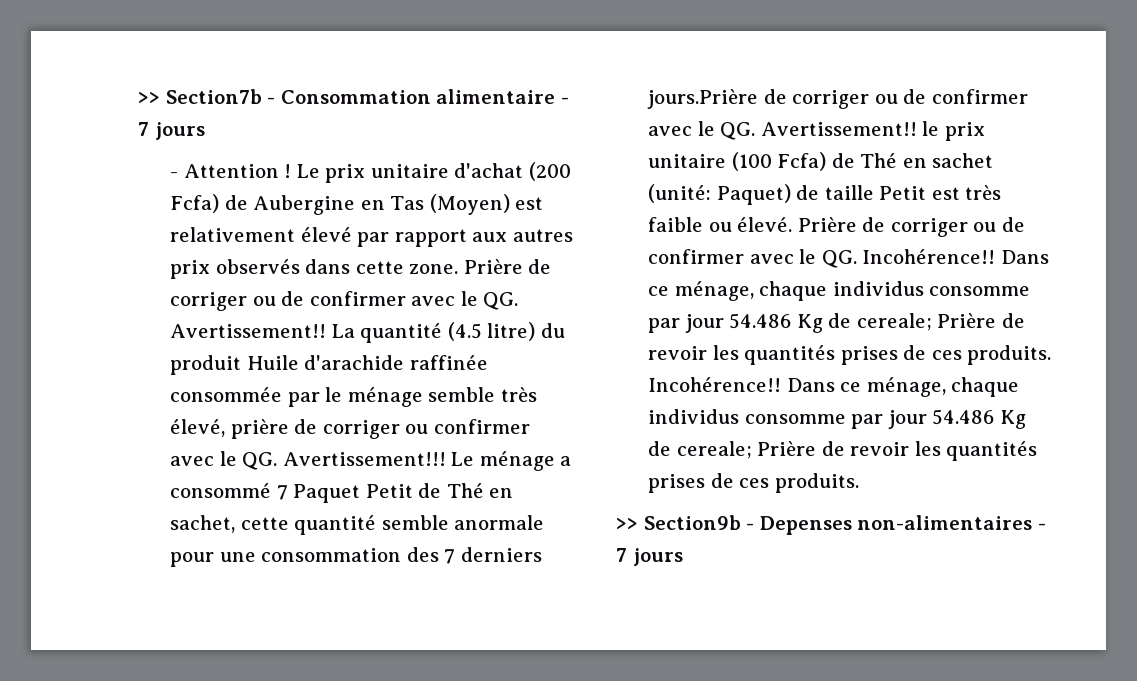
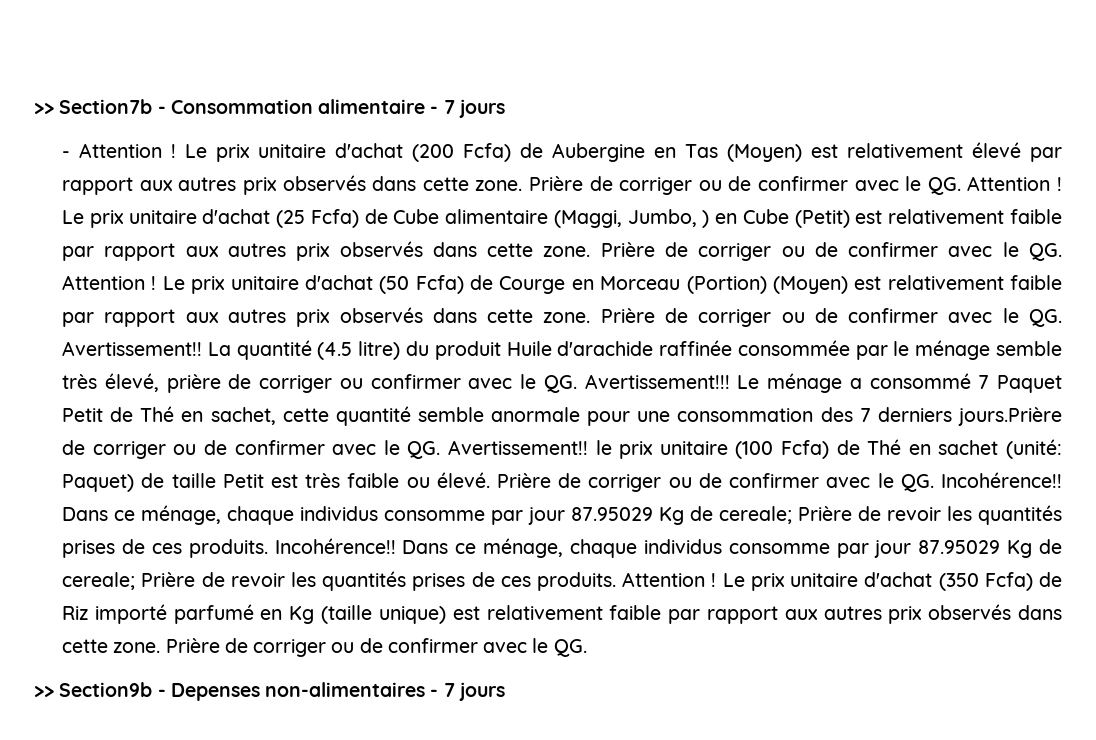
- Prière de corriger ou de confirmer avec le QG. Avertissement!!
+ Prière de corriger ou de confirmer avec le QG. Attention ! Le prix unitaire d'achat (25 Fcfa) de Cube alimentaire (Maggi, Jumbo, ) en Cube (Petit) est relativement faible par rapport aux autres prix observés dans cette zone. Prière de corriger ou de confirmer avec le QG. Attention ! Le prix unitaire d'achat (50 Fcfa) de Courge en Morceau (Portion) (Moyen) est relativement faible par rapport aux autres prix observés dans cette zone. Prière de corriger ou de confirmer avec le QG. Avertissement!!
- Prière de corriger ou de confirmer avec le QG. Incohérence!! Dans ce ménage, chaque individus consomme par jour 54.486 Kg de cereale; Prière de revoir les quantités prises de ces produits. Incohérence!! Dans ce ménage, chaque individus consomme par jour 54.486 Kg de cereale; Prière de revoir les quantités prises de ces produits.
+ Prière de corriger ou de confirmer avec le QG. Incohérence!! Dans ce ménage, chaque individus consomme par jour 87.95029 Kg de cereale; Prière de revoir les quantités prises de ces produits. Incohérence!! Dans ce ménage, chaque individus consomme par jour 87.95029 Kg de cereale; Prière de revoir les quantités prises de ces produits. Attention ! Le prix unitaire d'achat (350 Fcfa) de Riz importé parfumé en Kg (taille unique) est relativement faible par rapport aux autres prix observés dans cette zone. Prière de corriger ou de confirmer avec le QG.

